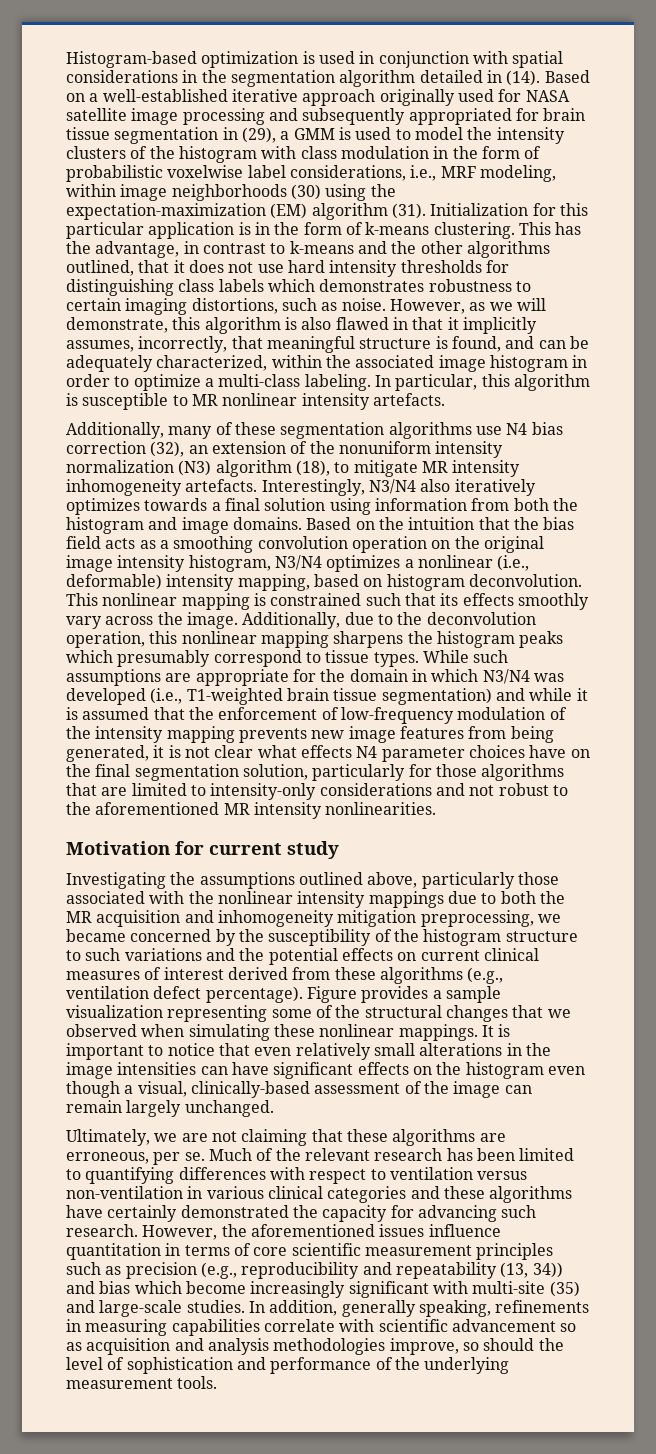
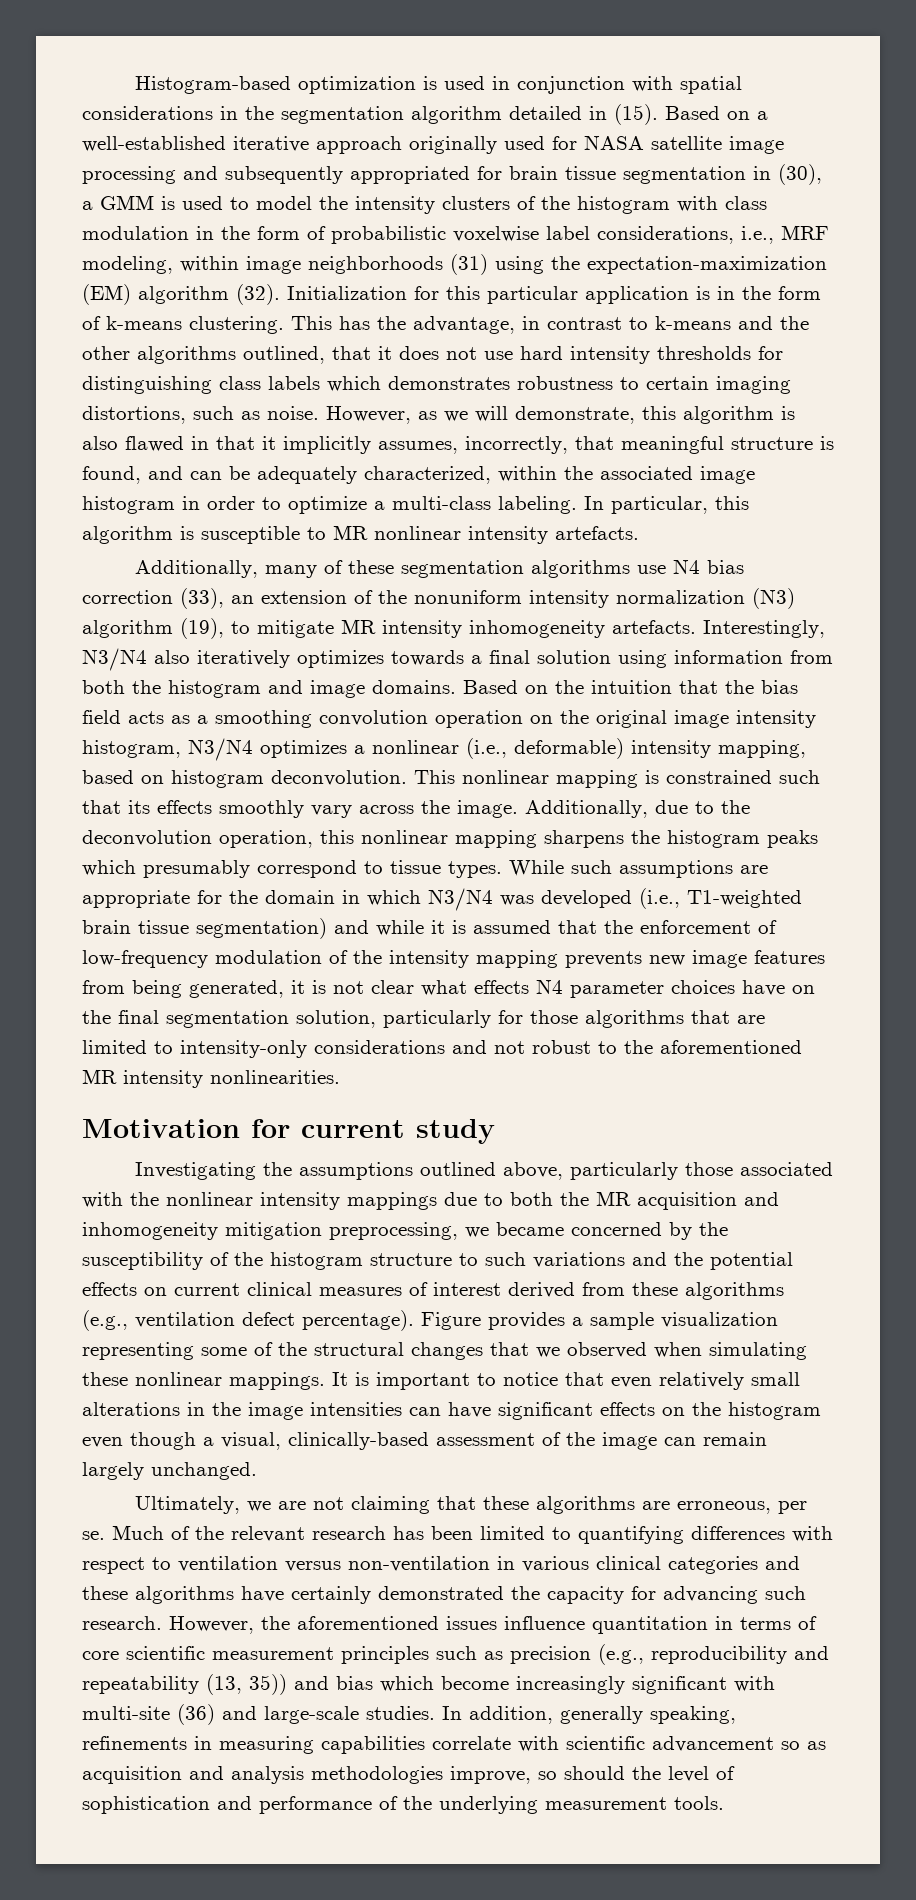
- Histogram-based optimization is used in conjunction with spatial considerations in the segmentation algorithm detailed in (14).
+ Histogram-based optimization is used in conjunction with spatial considerations in the segmentation algorithm detailed in (15).
- Based on a well-established iterative approach originally used for NASA satellite image processing and subsequently appropriated for brain tissue segmentation in (29), a GMM is used to model the intensity clusters of the histogram with class modulation in the form of probabilistic voxelwise label considerations, i.e., MRF modeling, within image neighborhoods (30) using the expectation-maximization (EM) algorithm (31).
+ Based on a well-established iterative approach originally used for NASA satellite image processing and subsequently appropriated for brain tissue segmentation in (30), a GMM is used to model the intensity clusters of the histogram with class modulation in the form of probabilistic voxelwise label considerations, i.e., MRF modeling, within image neighborhoods (31) using the expectation-maximization (EM) algorithm (32).
- Additionally, many of these segmentation algorithms use N4 bias correction (32), an extension of the nonuniform intensity normalization (N3) algorithm (18), to mitigate MR intensity inhomogeneity artefacts.
+ Additionally, many of these segmentation algorithms use N4 bias correction (33), an extension of the nonuniform intensity normalization (N3) algorithm (19), to mitigate MR intensity inhomogeneity artefacts.
- However, the aforementioned issues influence quantitation in terms of core scientific measurement principles such as precision (e.g., reproducibility and repeatability (13, 34)) and bias which become increasingly significant with multi-site (35) and large-scale studies.
+ However, the aforementioned issues influence quantitation in terms of core scientific measurement principles such as precision (e.g., reproducibility and repeatability (13, 35)) and bias which become increasingly significant with multi-site (36) and large-scale studies.

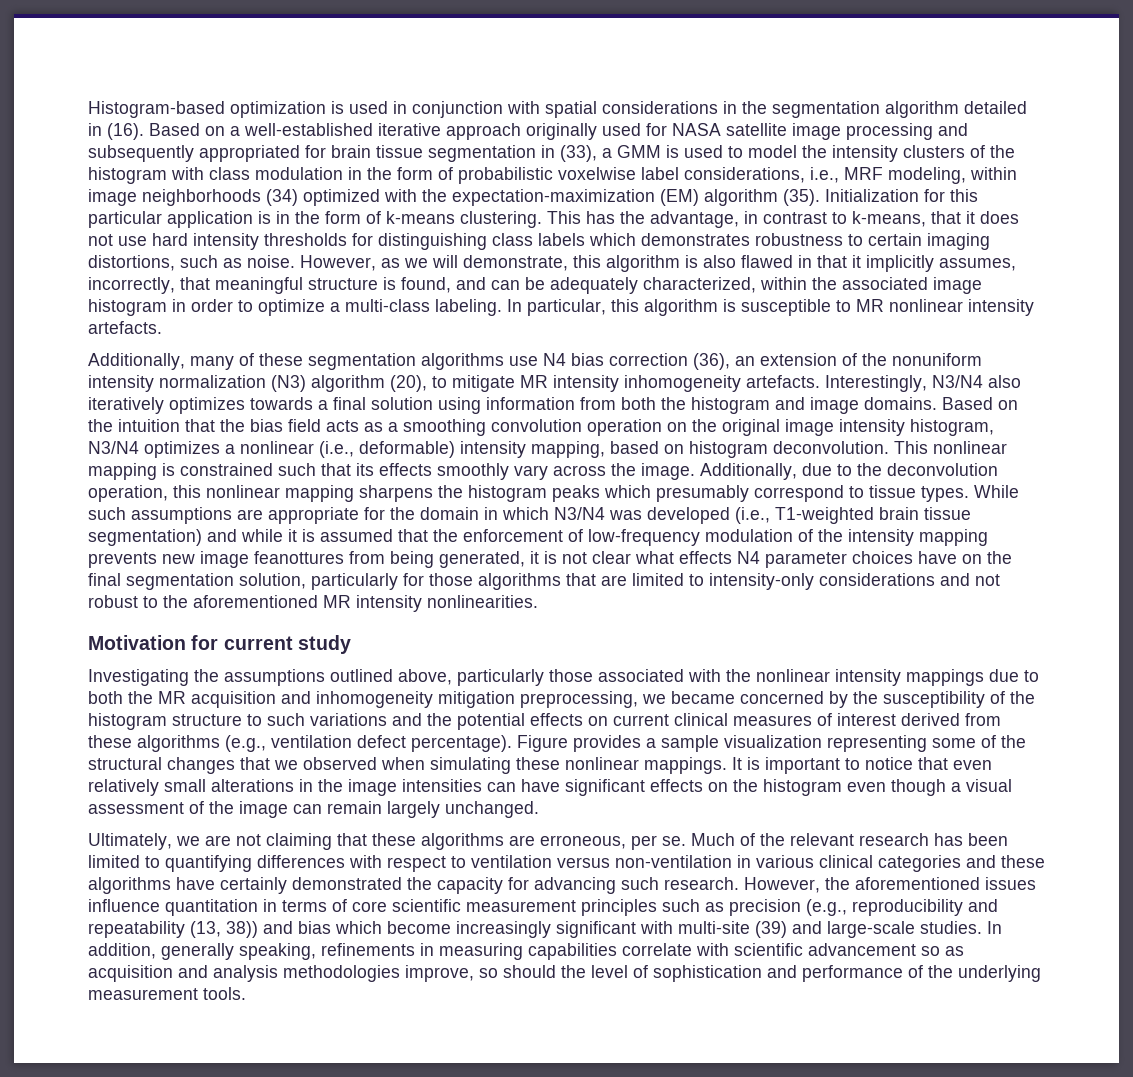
- Histogram-based optimization is used in conjunction with spatial considerations in the segmentation algorithm detailed in (15).
+ Histogram-based optimization is used in conjunction with spatial considerations in the segmentation algorithm detailed in (16).
- Based on a well-established iterative approach originally used for NASA satellite image processing and subsequently appropriated for brain tissue segmentation in (30), a GMM is used to model the intensity clusters of the histogram with class modulation in the form of probabilistic voxelwise label considerations, i.e., MRF modeling, within image neighborhoods (31) using the expectation-maximization (EM) algorithm (32).
+ Based on a well-established iterative approach originally used for NASA satellite image processing and subsequently appropriated for brain tissue segmentation in (33), a GMM is used to model the intensity clusters of the histogram with class modulation in the form of probabilistic voxelwise label considerations, i.e., MRF modeling, within image neighborhoods (34) optimized with the expectation-maximization (EM) algorithm (35).
- This has the advantage, in contrast to k-means and the other algorithms outlined, that it does not use hard intensity thresholds for distinguishing class labels which demonstrates robustness to certain imaging distortions, such as noise.
+ This has the advantage, in contrast to k-means, that it does not use hard intensity thresholds for distinguishing class labels which demonstrates robustness to certain imaging distortions, such as noise.
- Additionally, many of these segmentation algorithms use N4 bias correction (33), an extension of the nonuniform intensity normalization (N3) algorithm (19), to mitigate MR intensity inhomogeneity artefacts.
+ Additionally, many of these segmentation algorithms use N4 bias correction (36), an extension of the nonuniform intensity normalization (N3) algorithm (20), to mitigate MR intensity inhomogeneity artefacts.
- While such assumptions are appropriate for the domain in which N3/N4 was developed (i.e., T1-weighted brain tissue segmentation) and while it is assumed that the enforcement of low-frequency modulation of the intensity mapping prevents new image features from being generated, it is not clear what effects N4 parameter choices have on the final segmentation solution, particularly for those algorithms that are limited to intensity-only considerations and not robust to the aforementioned MR intensity nonlinearities.
+ While such assumptions are appropriate for the domain in which N3/N4 was developed (i.e., T1-weighted brain tissue segmentation) and while it is assumed that the enforcement of low-frequency modulation of the intensity mapping prevents new image feanottures from being generated, it is not clear what effects N4 parameter choices have on the final segmentation solution, particularly for those algorithms that are limited to intensity-only considerations and not robust to the aforementioned MR intensity nonlinearities.
- It is important to notice that even relatively small alterations in the image intensities can have significant effects on the histogram even though a visual, clinically-based assessment of the image can remain largely unchanged.
+ It is important to notice that even relatively small alterations in the image intensities can have significant effects on the histogram even though a visual assessment of the image can remain largely unchanged.
- However, the aforementioned issues influence quantitation in terms of core scientific measurement principles such as precision (e.g., reproducibility and repeatability (13, 35)) and bias which become increasingly significant with multi-site (36) and large-scale studies.
+ However, the aforementioned issues influence quantitation in terms of core scientific measurement principles such as precision (e.g., reproducibility and repeatability (13, 38)) and bias which become increasingly significant with multi-site (39) and large-scale studies.

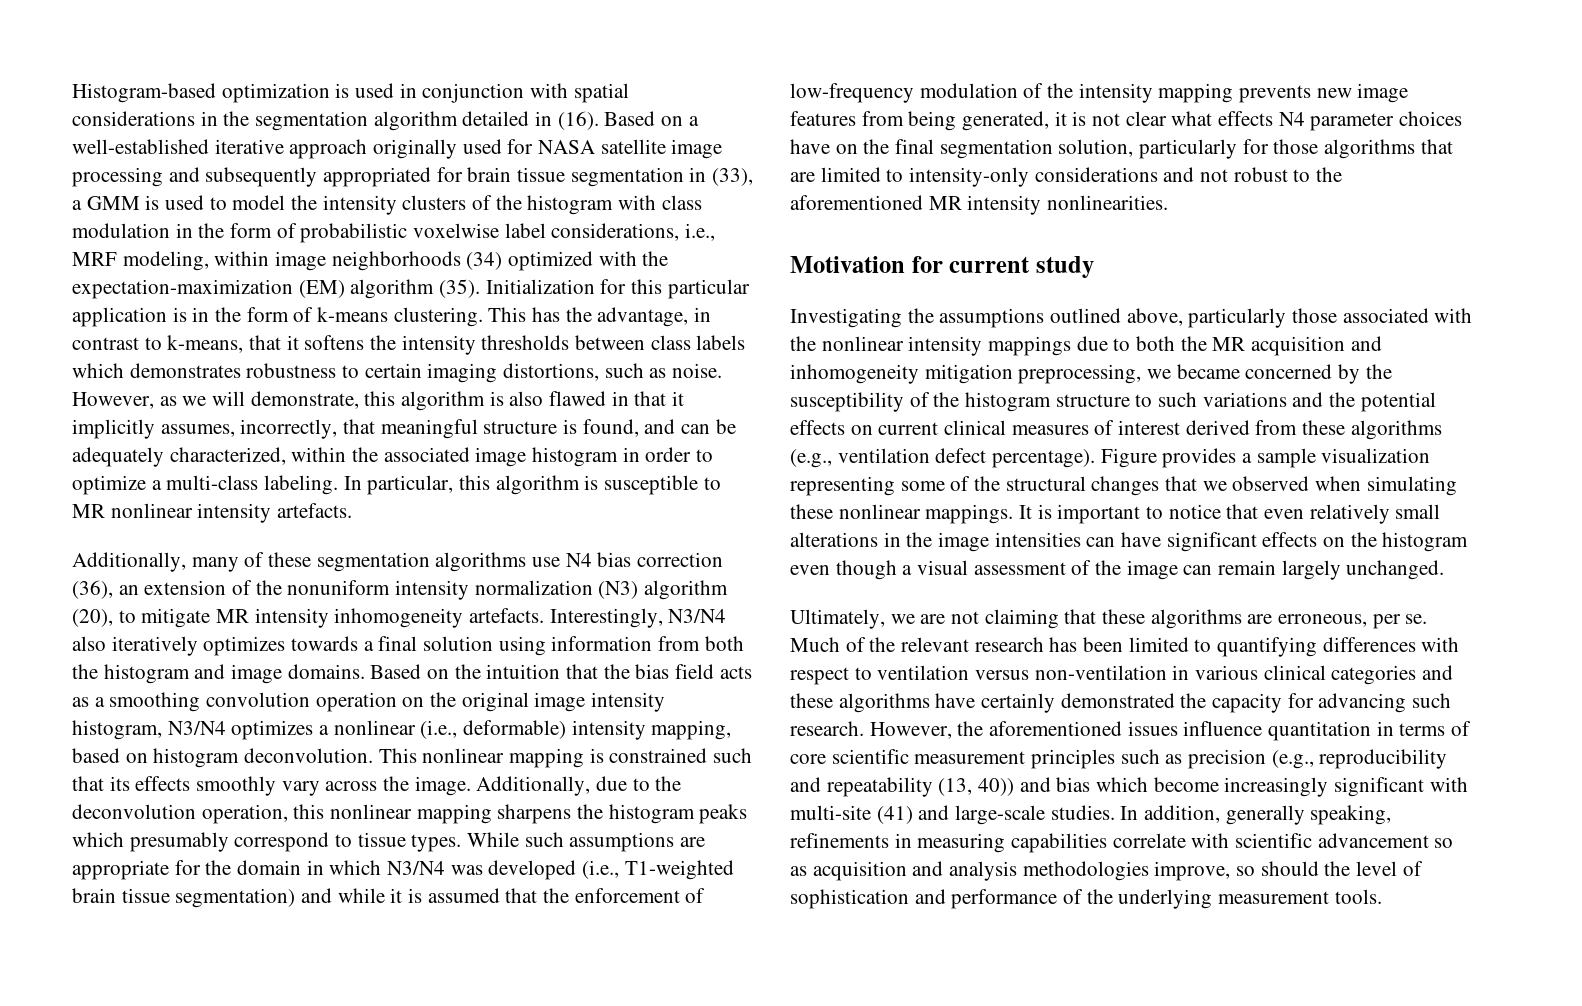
- This has the advantage, in contrast to k-means, that it does not use hard intensity thresholds for distinguishing class labels which demonstrates robustness to certain imaging distortions, such as noise.
+ This has the advantage, in contrast to k-means, that it softens the intensity thresholds between class labels which demonstrates robustness to certain imaging distortions, such as noise.
- While such assumptions are appropriate for the domain in which N3/N4 was developed (i.e., T1-weighted brain tissue segmentation) and while it is assumed that the enforcement of low-frequency modulation of the intensity mapping prevents new image feanottures from being generated, it is not clear what effects N4 parameter choices have on the final segmentation solution, particularly for those algorithms that are limited to intensity-only considerations and not robust to the aforementioned MR intensity nonlinearities.
+ While such assumptions are appropriate for the domain in which N3/N4 was developed (i.e., T1-weighted brain tissue segmentation) and while it is assumed that the enforcement of low-frequency modulation of the intensity mapping prevents new image features from being generated, it is not clear what effects N4 parameter choices have on the final segmentation solution, particularly for those algorithms that are limited to intensity-only considerations and not robust to the aforementioned MR intensity nonlinearities.
- However, the aforementioned issues influence quantitation in terms of core scientific measurement principles such as precision (e.g., reproducibility and repeatability (13, 38)) and bias which become increasingly significant with multi-site (39) and large-scale studies.
+ However, the aforementioned issues influence quantitation in terms of core scientific measurement principles such as precision (e.g., reproducibility and repeatability (13, 40)) and bias which become increasingly significant with multi-site (41) and large-scale studies.

